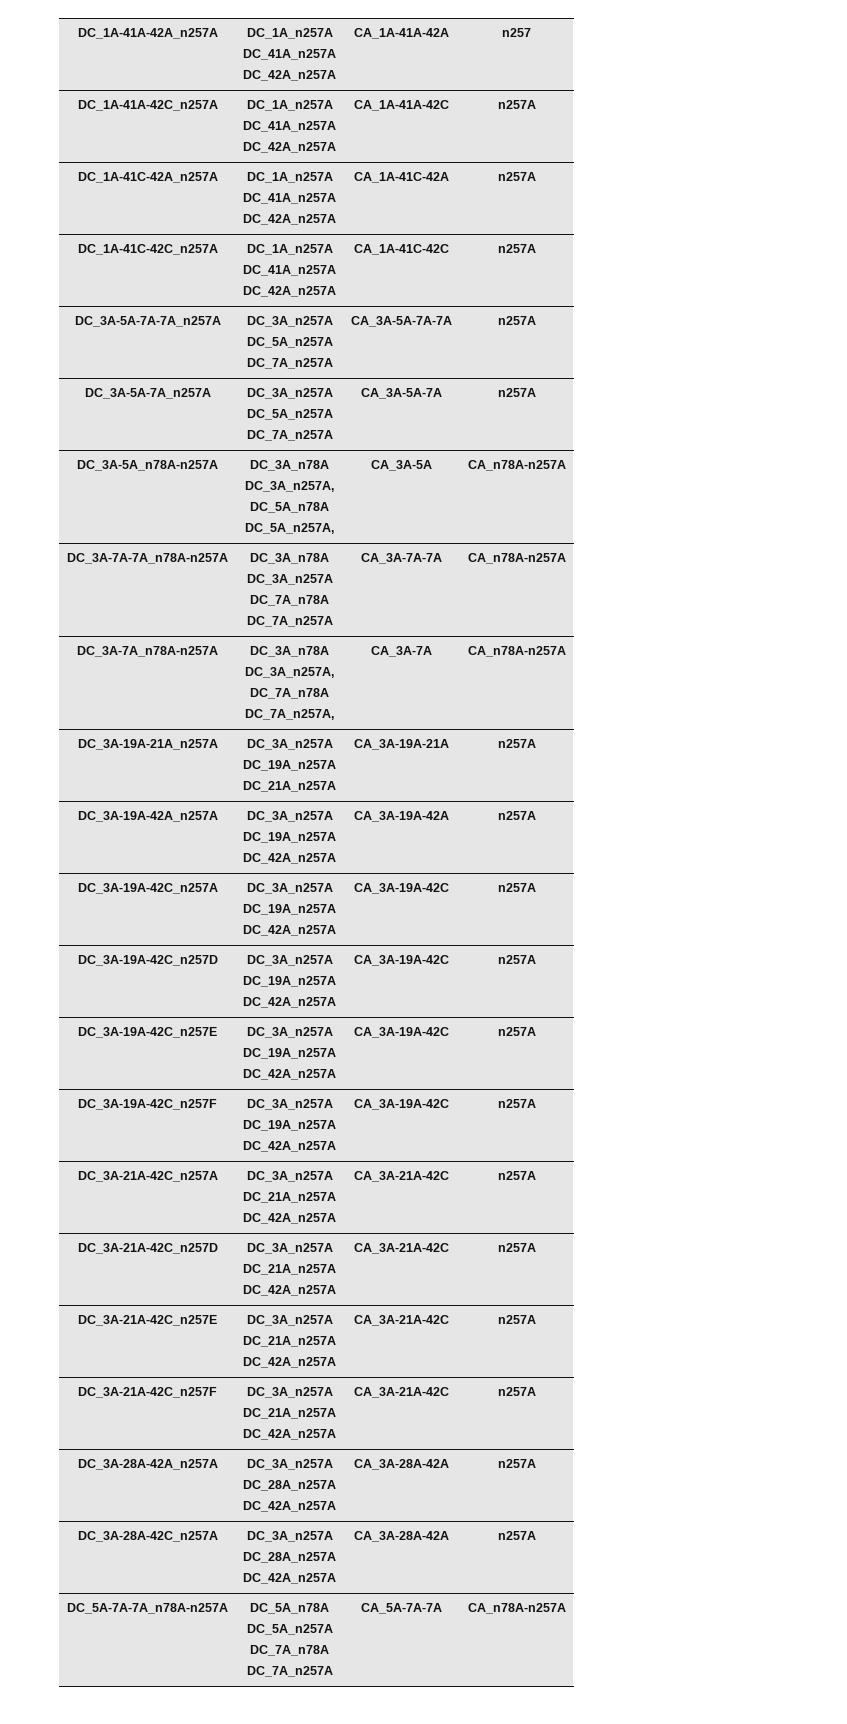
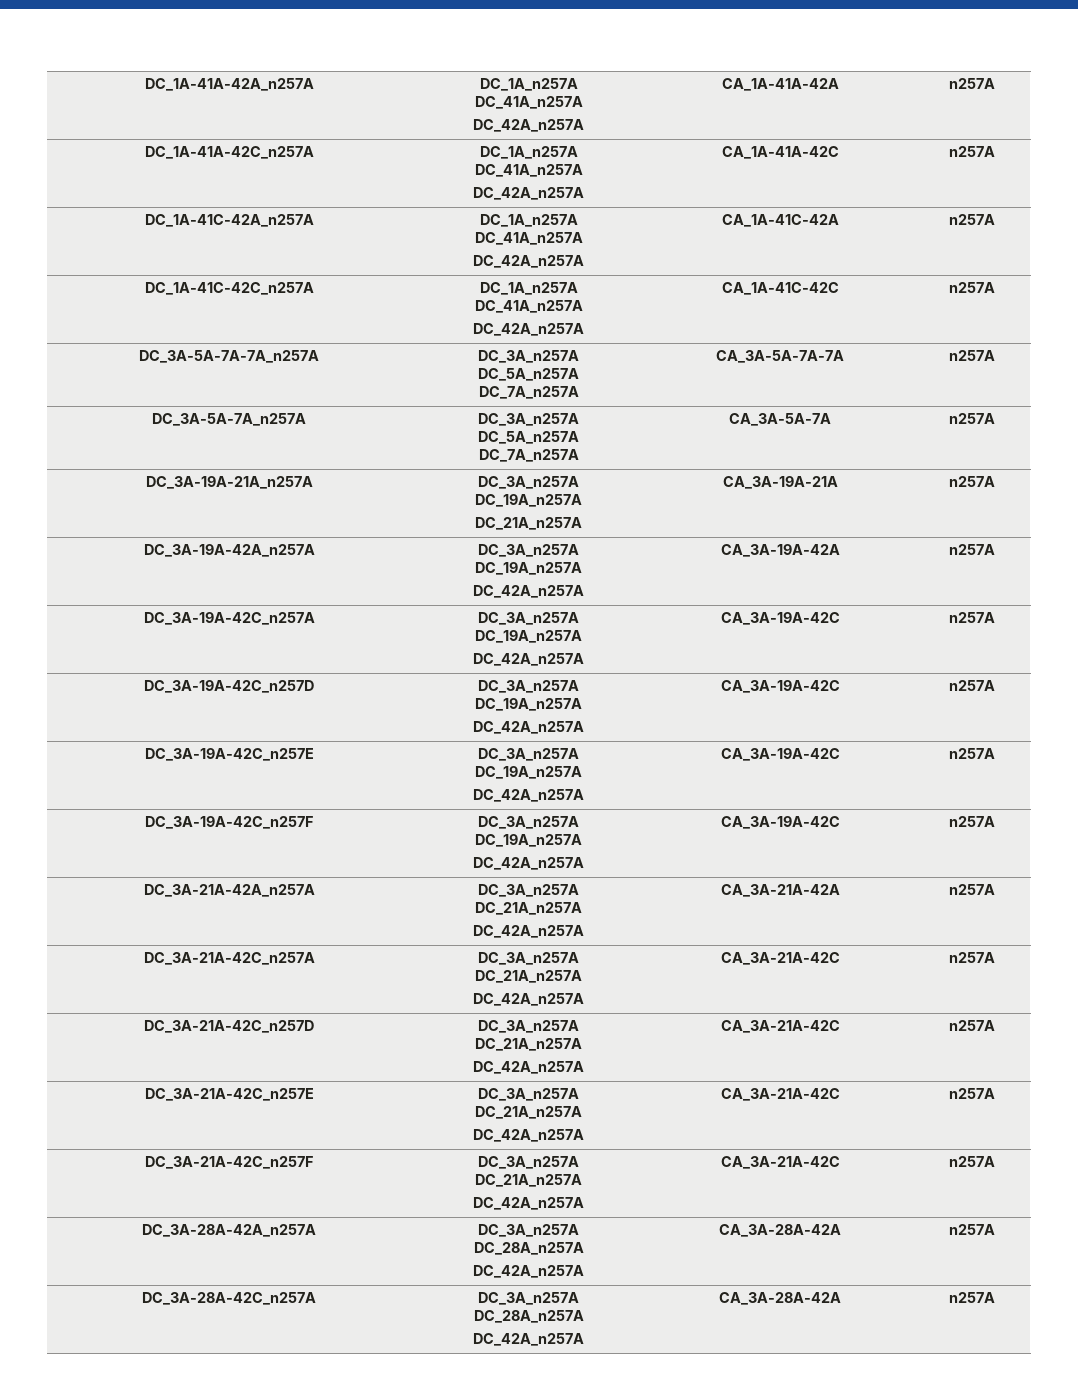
  DC_1A-41A-42A_n257A | DC_1A_n257A
  DC_41A_n257A
- DC_42A_n257A | CA_1A-41A-42A | n257
+ DC_42A_n257A | CA_1A-41A-42A | n257A
- DC_3A-5A_n78A-n257A | DC_3A_n78A
- DC_3A_n257A,
- DC_5A_n78A
- DC_5A_n257A, | CA_3A-5A | CA_n78A-n257A
- DC_3A-7A-7A_n78A-n257A | DC_3A_n78A
- DC_3A_n257A
- DC_7A_n78A
- DC_7A_n257A | CA_3A-7A-7A | CA_n78A-n257A
- DC_3A-7A_n78A-n257A | DC_3A_n78A
- DC_3A_n257A,
- DC_7A_n78A
- DC_7A_n257A, | CA_3A-7A | CA_n78A-n257A
+ DC_3A-21A-42A_n257A | DC_3A_n257A
+ DC_21A_n257A
+ DC_42A_n257A | CA_3A-21A-42A | n257A
- DC_5A-7A-7A_n78A-n257A | DC_5A_n78A
- DC_5A_n257A
- DC_7A_n78A
- DC_7A_n257A | CA_5A-7A-7A | CA_n78A-n257A

